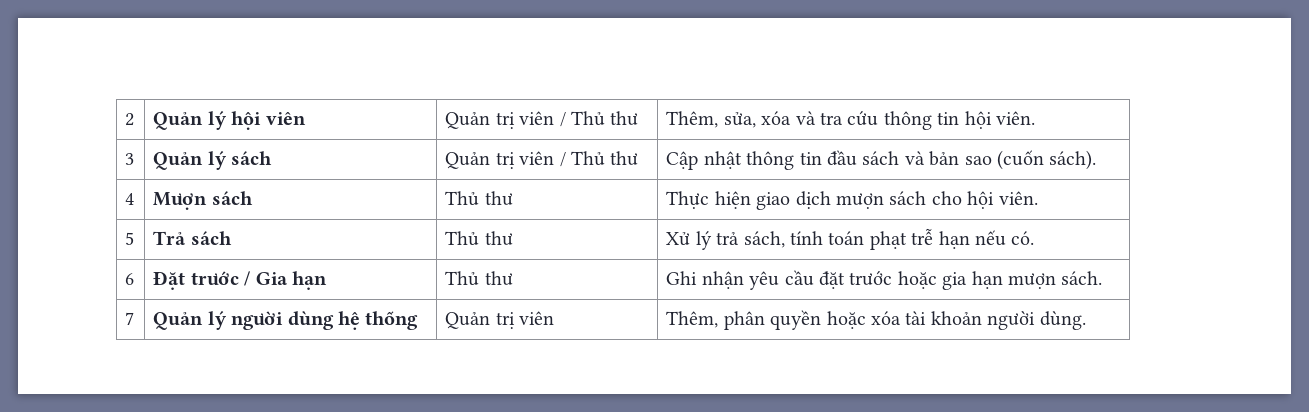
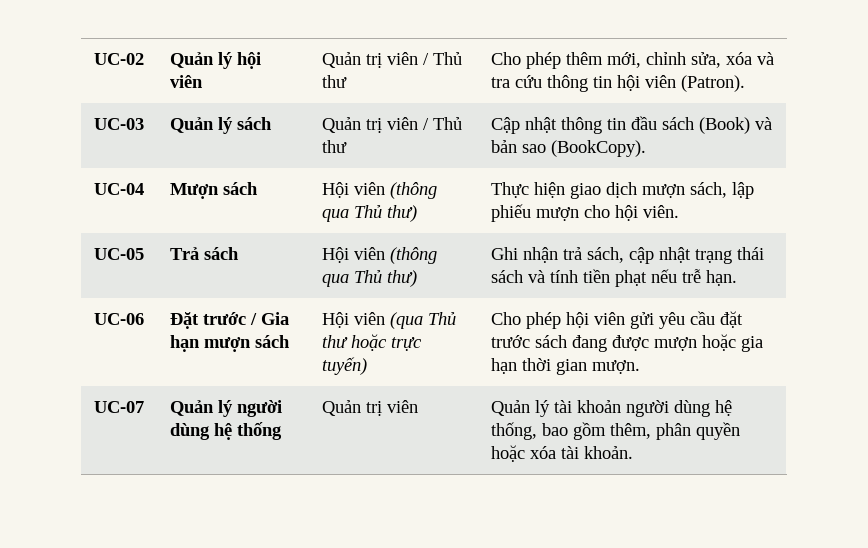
- 2 | Quản lý hội viên | Quản trị viên / Thủ thư | Thêm, sửa, xóa và tra cứu thông tin hội viên.
- 3 | Quản lý sách | Quản trị viên / Thủ thư | Cập nhật thông tin đầu sách và bản sao (cuốn sách).
- 4 | Mượn sách | Thủ thư | Thực hiện giao dịch mượn sách cho hội viên.
+ UC-02 | Quản lý hội viên | Quản trị viên / Thủ thư | Cho phép thêm mới, chỉnh sửa, xóa và tra cứu thông tin hội viên (Patron).
+ UC-03 | Quản lý sách | Quản trị viên / Thủ thư | Cập nhật thông tin đầu sách (Book) và bản sao (BookCopy).
+ UC-04 | Mượn sách | Hội viên (thông qua Thủ thư) | Thực hiện giao dịch mượn sách, lập phiếu mượn cho hội viên.
- 5 | Trả sách | Thủ thư | Xử lý trả sách, tính toán phạt trễ hạn nếu có.
- 6 | Đặt trước / Gia hạn | Thủ thư | Ghi nhận yêu cầu đặt trước hoặc gia hạn mượn sách.
- 7 | Quản lý người dùng hệ thống | Quản trị viên | Thêm, phân quyền hoặc xóa tài khoản người dùng.
+ UC-05 | Trả sách | Hội viên (thông qua Thủ thư) | Ghi nhận trả sách, cập nhật trạng thái sách và tính tiền phạt nếu trễ hạn.
+ UC-06 | Đặt trước / Gia hạn mượn sách | Hội viên (qua Thủ thư hoặc trực tuyến) | Cho phép hội viên gửi yêu cầu đặt trước sách đang được mượn hoặc gia hạn thời gian mượn.
+ UC-07 | Quản lý người dùng hệ thống | Quản trị viên | Quản lý tài khoản người dùng hệ thống, bao gồm thêm, phân quyền hoặc xóa tài khoản.

